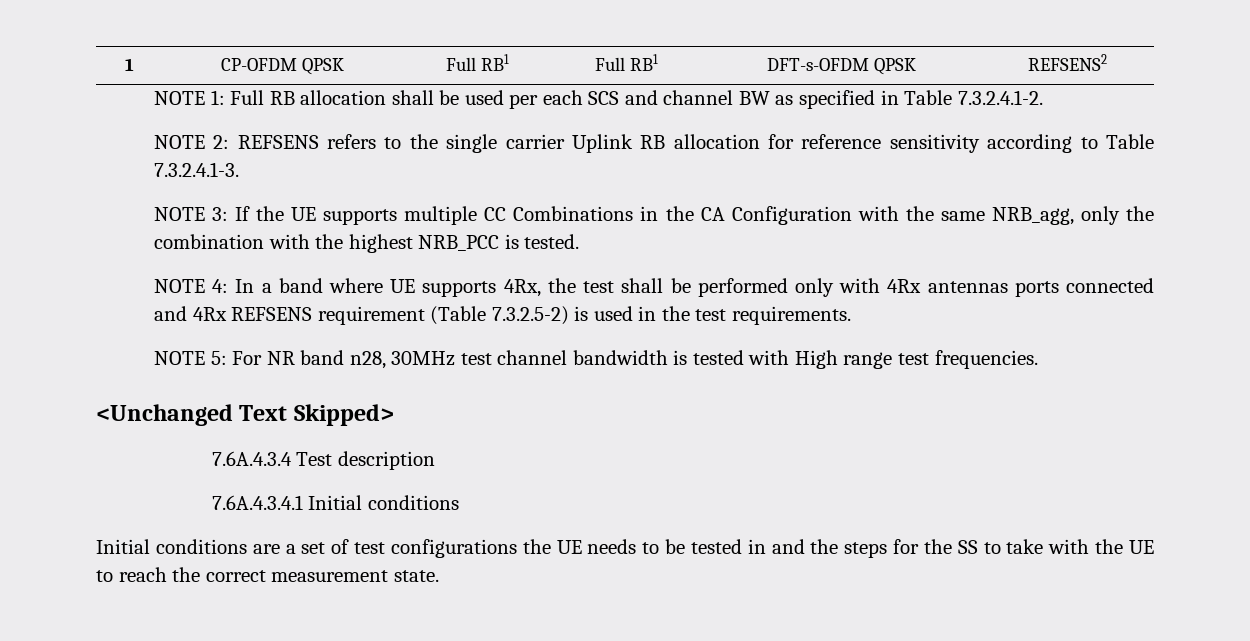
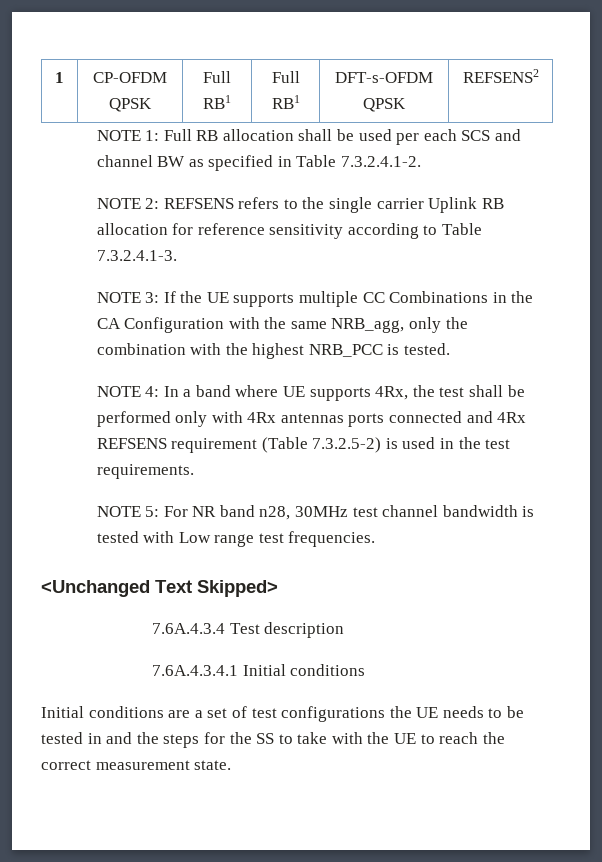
- NOTE 5: For NR band n28, 30MHz test channel bandwidth is tested with High range test frequencies.
+ NOTE 5: For NR band n28, 30MHz test channel bandwidth is tested with Low range test frequencies.

